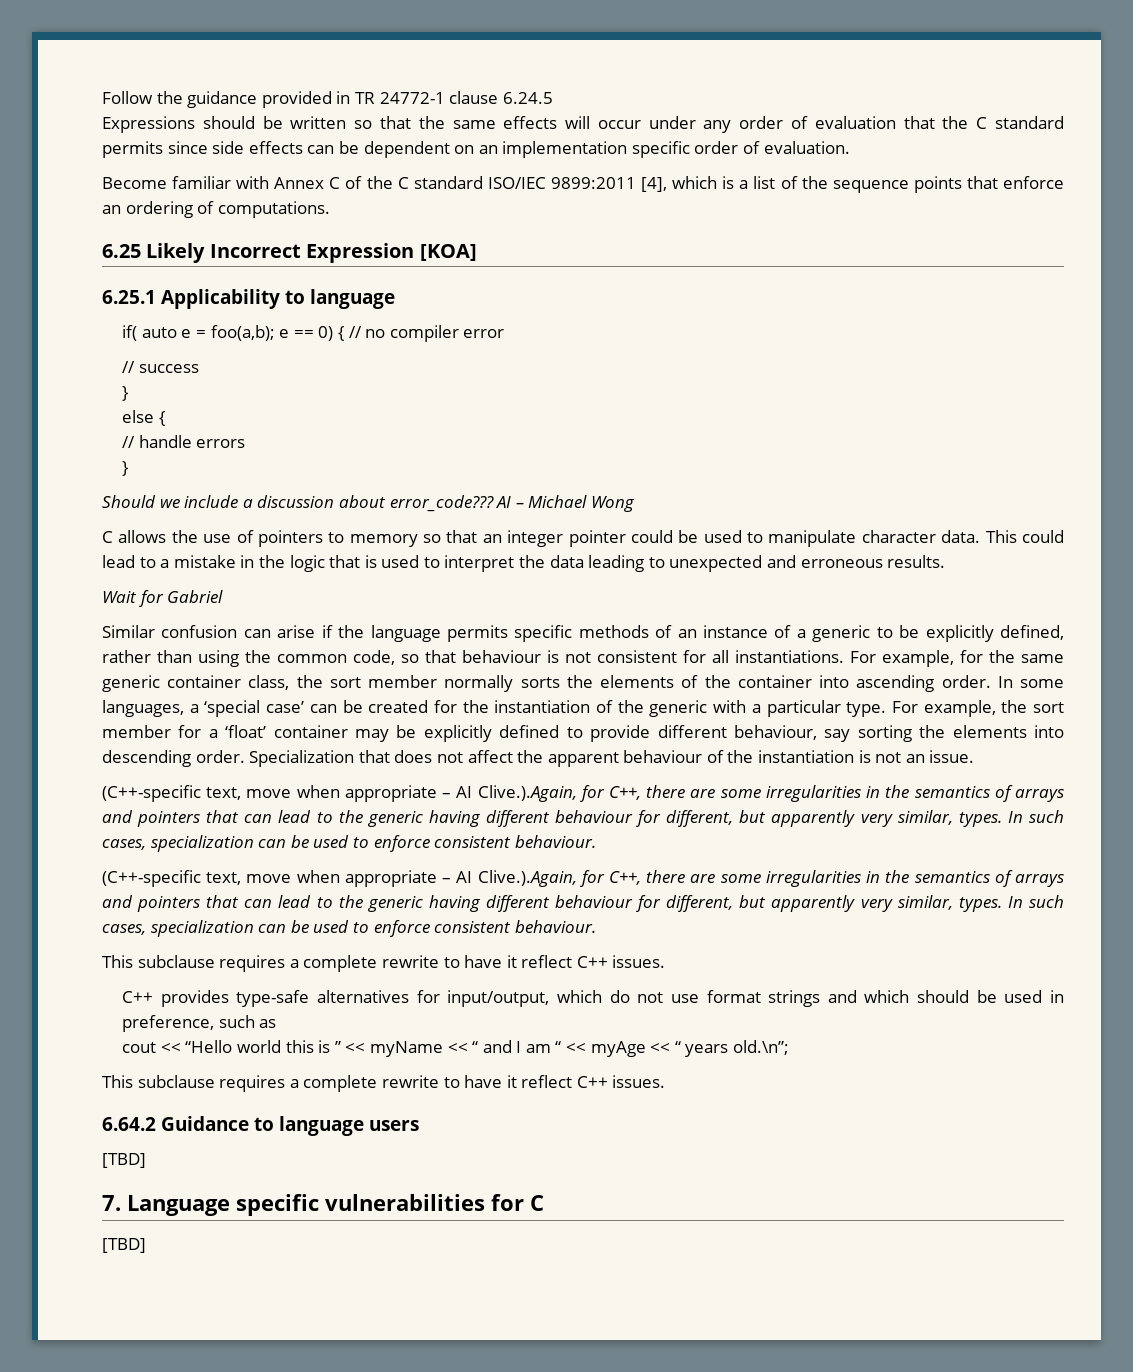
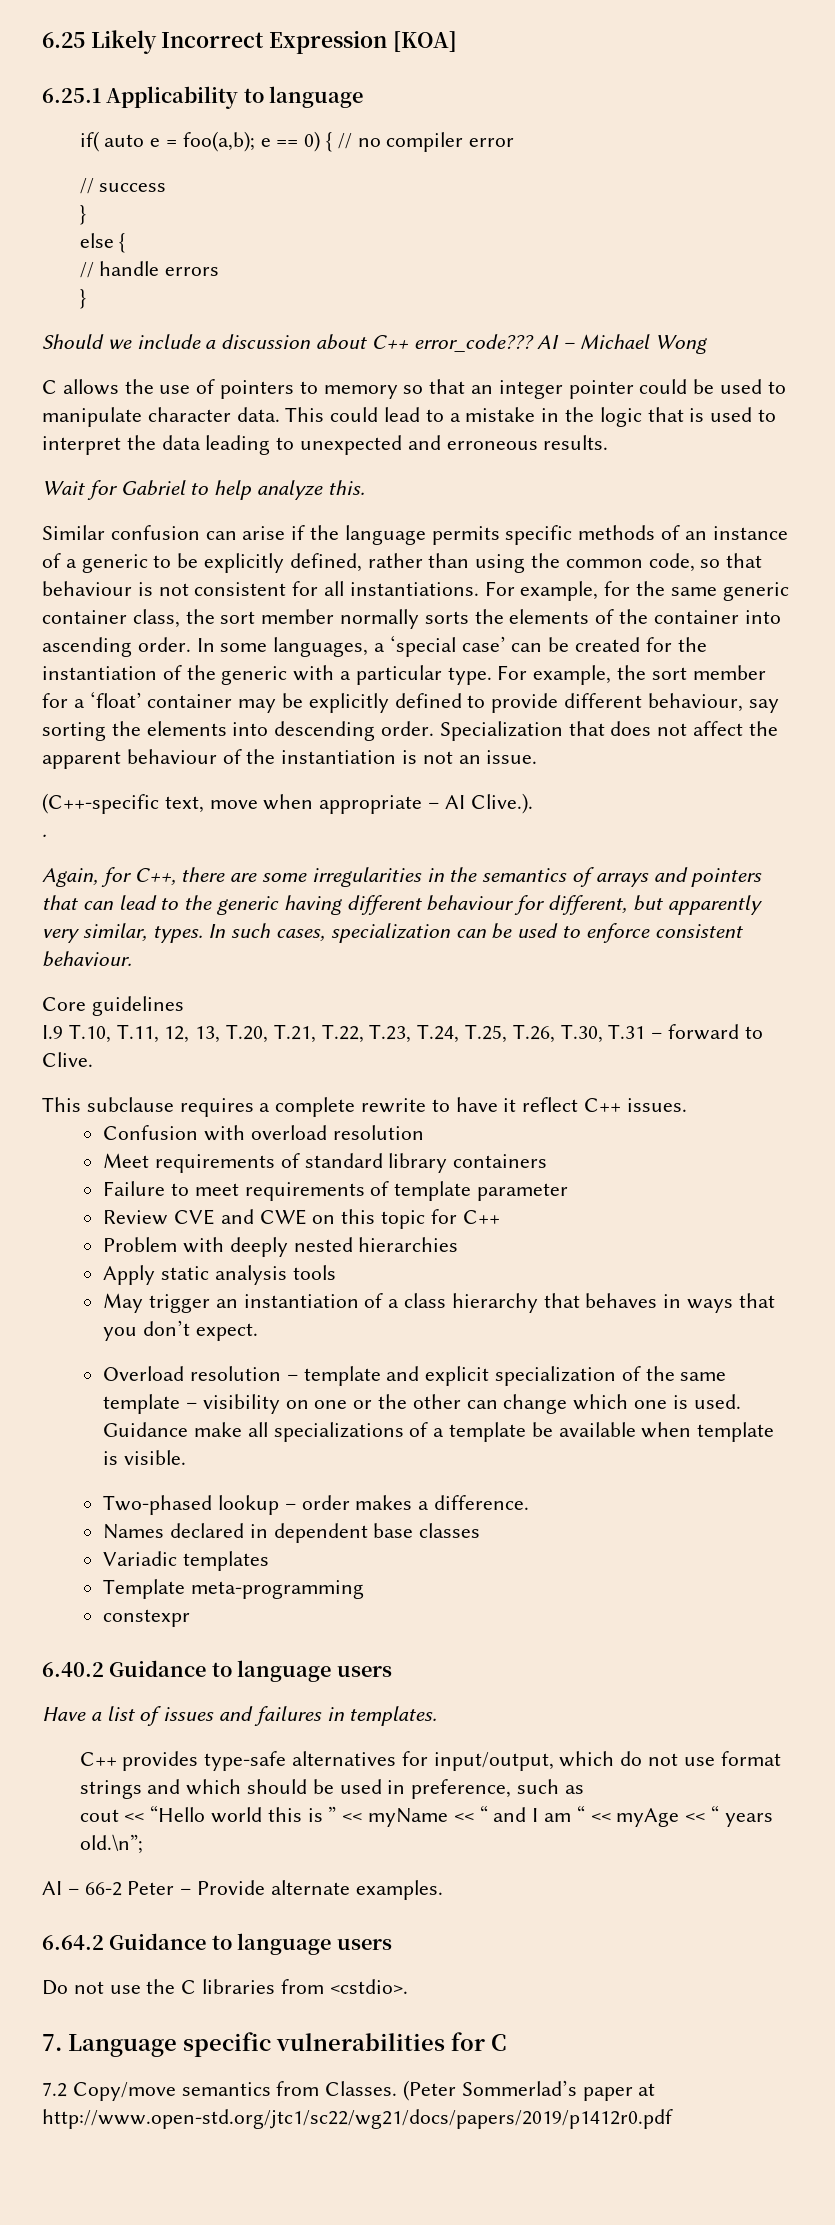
- Follow the guidance provided in TR 24772-1 clause 6.24.5
- Expressions should be written so that the same effects will occur under any order of evaluation that the C standard permits since side effects can be dependent on an implementation specific order of evaluation.
- Become familiar with Annex C of the C standard ISO/IEC 9899:2011 [4], which is a list of the sequence points that enforce an ordering of computations.
- Should we include a discussion about error_code???
+ Should we include a discussion about C++ error_code???
- Wait for Gabriel
+ Wait for Gabriel to help analyze this.
  Specialization that does not affect the apparent behaviour of the instantiation is not an issue.
- (C++-specific text, move when appropriate – AI Clive.).Again, for C++, there are some irregularities in the semantics of arrays and pointers that can lead to the generic having different behaviour for different, but apparently very similar, types. In such cases, specialization can be used to enforce consistent behaviour.
- (C++-specific text, move when appropriate – AI Clive.).Again, for C++, there are some irregularities in the semantics of arrays and pointers that can lead to the generic having different behaviour for different, but apparently very similar, types. In such cases, specialization can be used to enforce consistent behaviour.
+ (C++-specific text, move when appropriate – AI Clive.).
+ .
+ Again, for C++, there are some irregularities in the semantics of arrays and pointers that can lead to the generic having different behaviour for different, but apparently very similar, types. In such cases, specialization can be used to enforce consistent behaviour.
+ Core guidelines
+ I.9 T.10, T.11, 12, 13, T.20, T.21, T.22, T.23, T.24, T.25, T.26, T.30, T.31 – forward to Clive.
+ Confusion with overload resolution
+ Meet requirements of standard library containers
+ Failure to meet requirements of template parameter
+ Review CVE and CWE on this topic for C++
+ Problem with deeply nested hierarchies
+ Apply static analysis tools
+ May trigger an instantiation of a class hierarchy that behaves in ways that you don’t expect.
+ Overload resolution – template and explicit specialization of the same template – visibility on one or the other can change which one is used. Guidance make all specializations of a template be available when template is visible.
+ Two-phased lookup – order makes a difference.
+ Names declared in dependent base classes
+ Variadic templates
+ Template meta-programming
+ constexpr
+ 6.40.2 Guidance to language users
+ Have a list of issues and failures in templates.
  cout << “Hello world this is ” << myName << “ and I am “ << myAge << “ years old.\n”;
- This subclause requires a complete rewrite to have it reflect C++ issues.
+ AI – 66-2 Peter – Provide alternate examples.
  6.64.2 Guidance to language users
- [TBD]
+ Do not use the C libraries from <cstdio>.
  7. Language specific vulnerabilities for C
- [TBD]
+ 7.2 Copy/move semantics from Classes. (Peter Sommerlad’s paper at http://www.open-std.org/jtc1/sc22/wg21/docs/papers/2019/p1412r0.pdf

